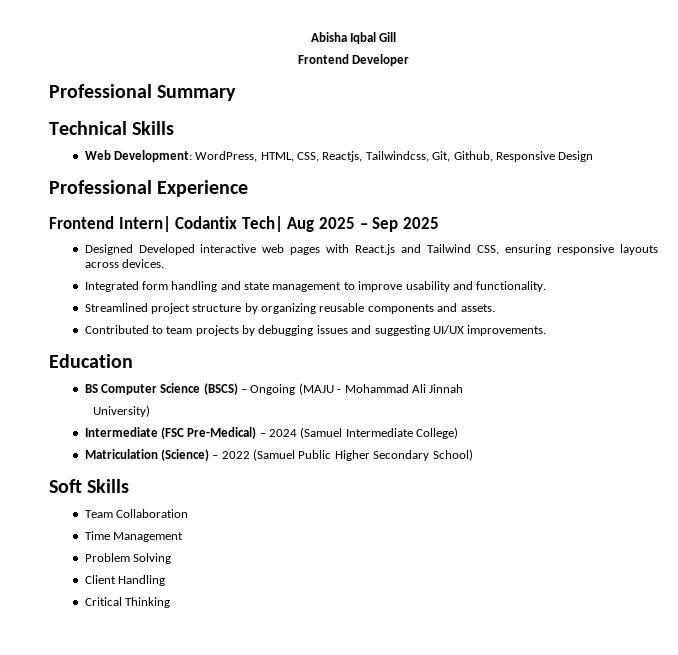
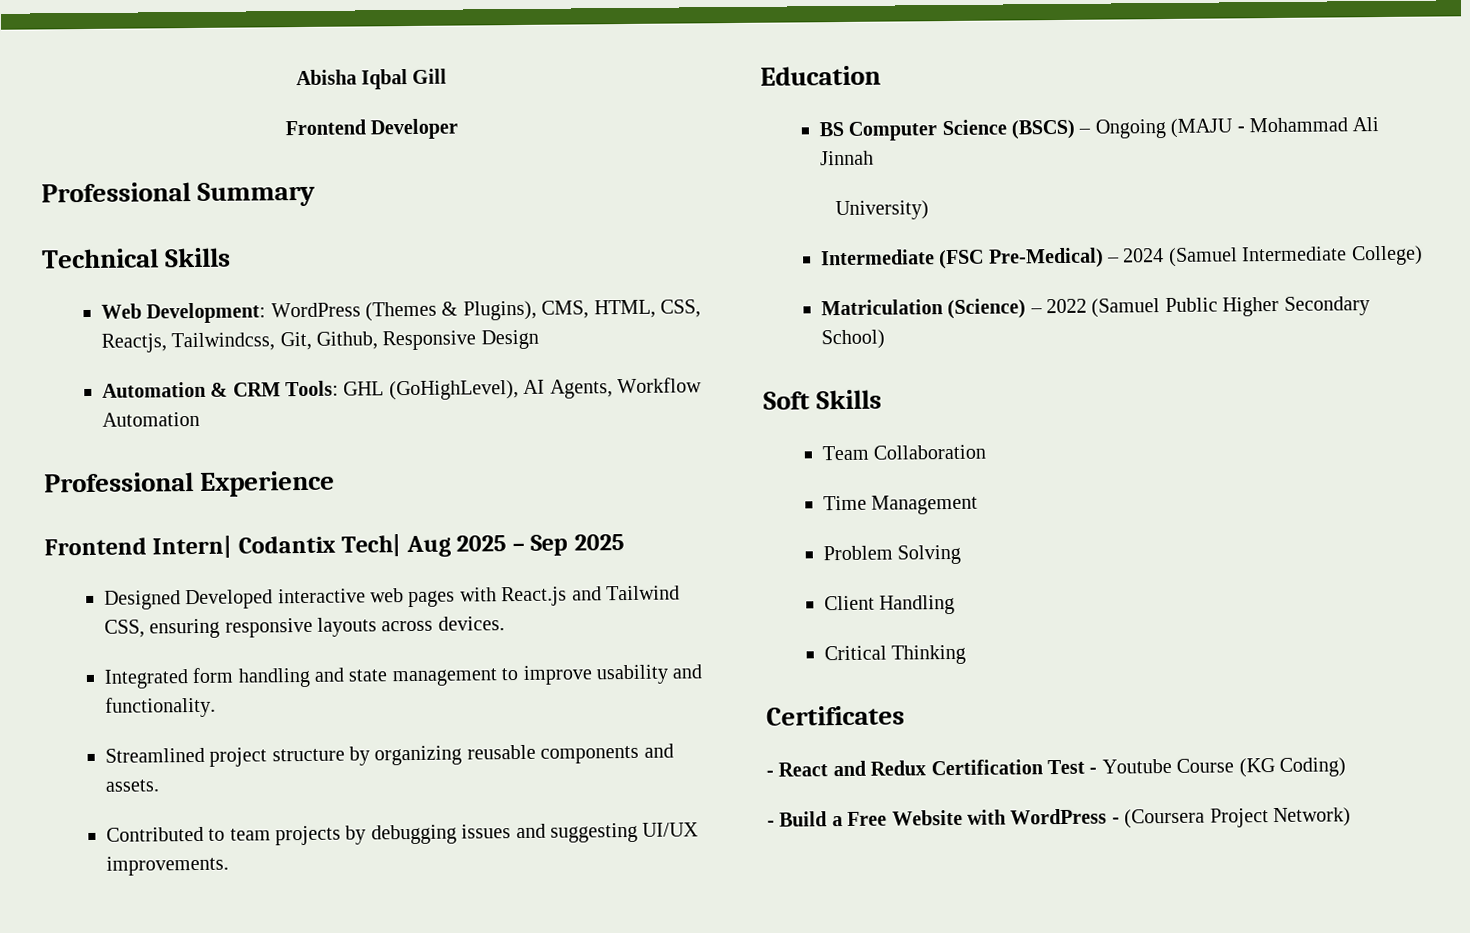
- Web Development: WordPress, HTML, CSS, Reactjs, Tailwindcss, Git, Github, Responsive Design
+ Web Development: WordPress (Themes & Plugins), CMS, HTML, CSS, Reactjs, Tailwindcss, Git, Github, Responsive Design
+ Automation & CRM Tools: GHL (GoHighLevel), AI Agents, Workflow Automation
+ Certificates
+ - React and Redux Certification Test - Youtube Course (KG Coding)
+ - Build a Free Website with WordPress - (Coursera Project Network)

